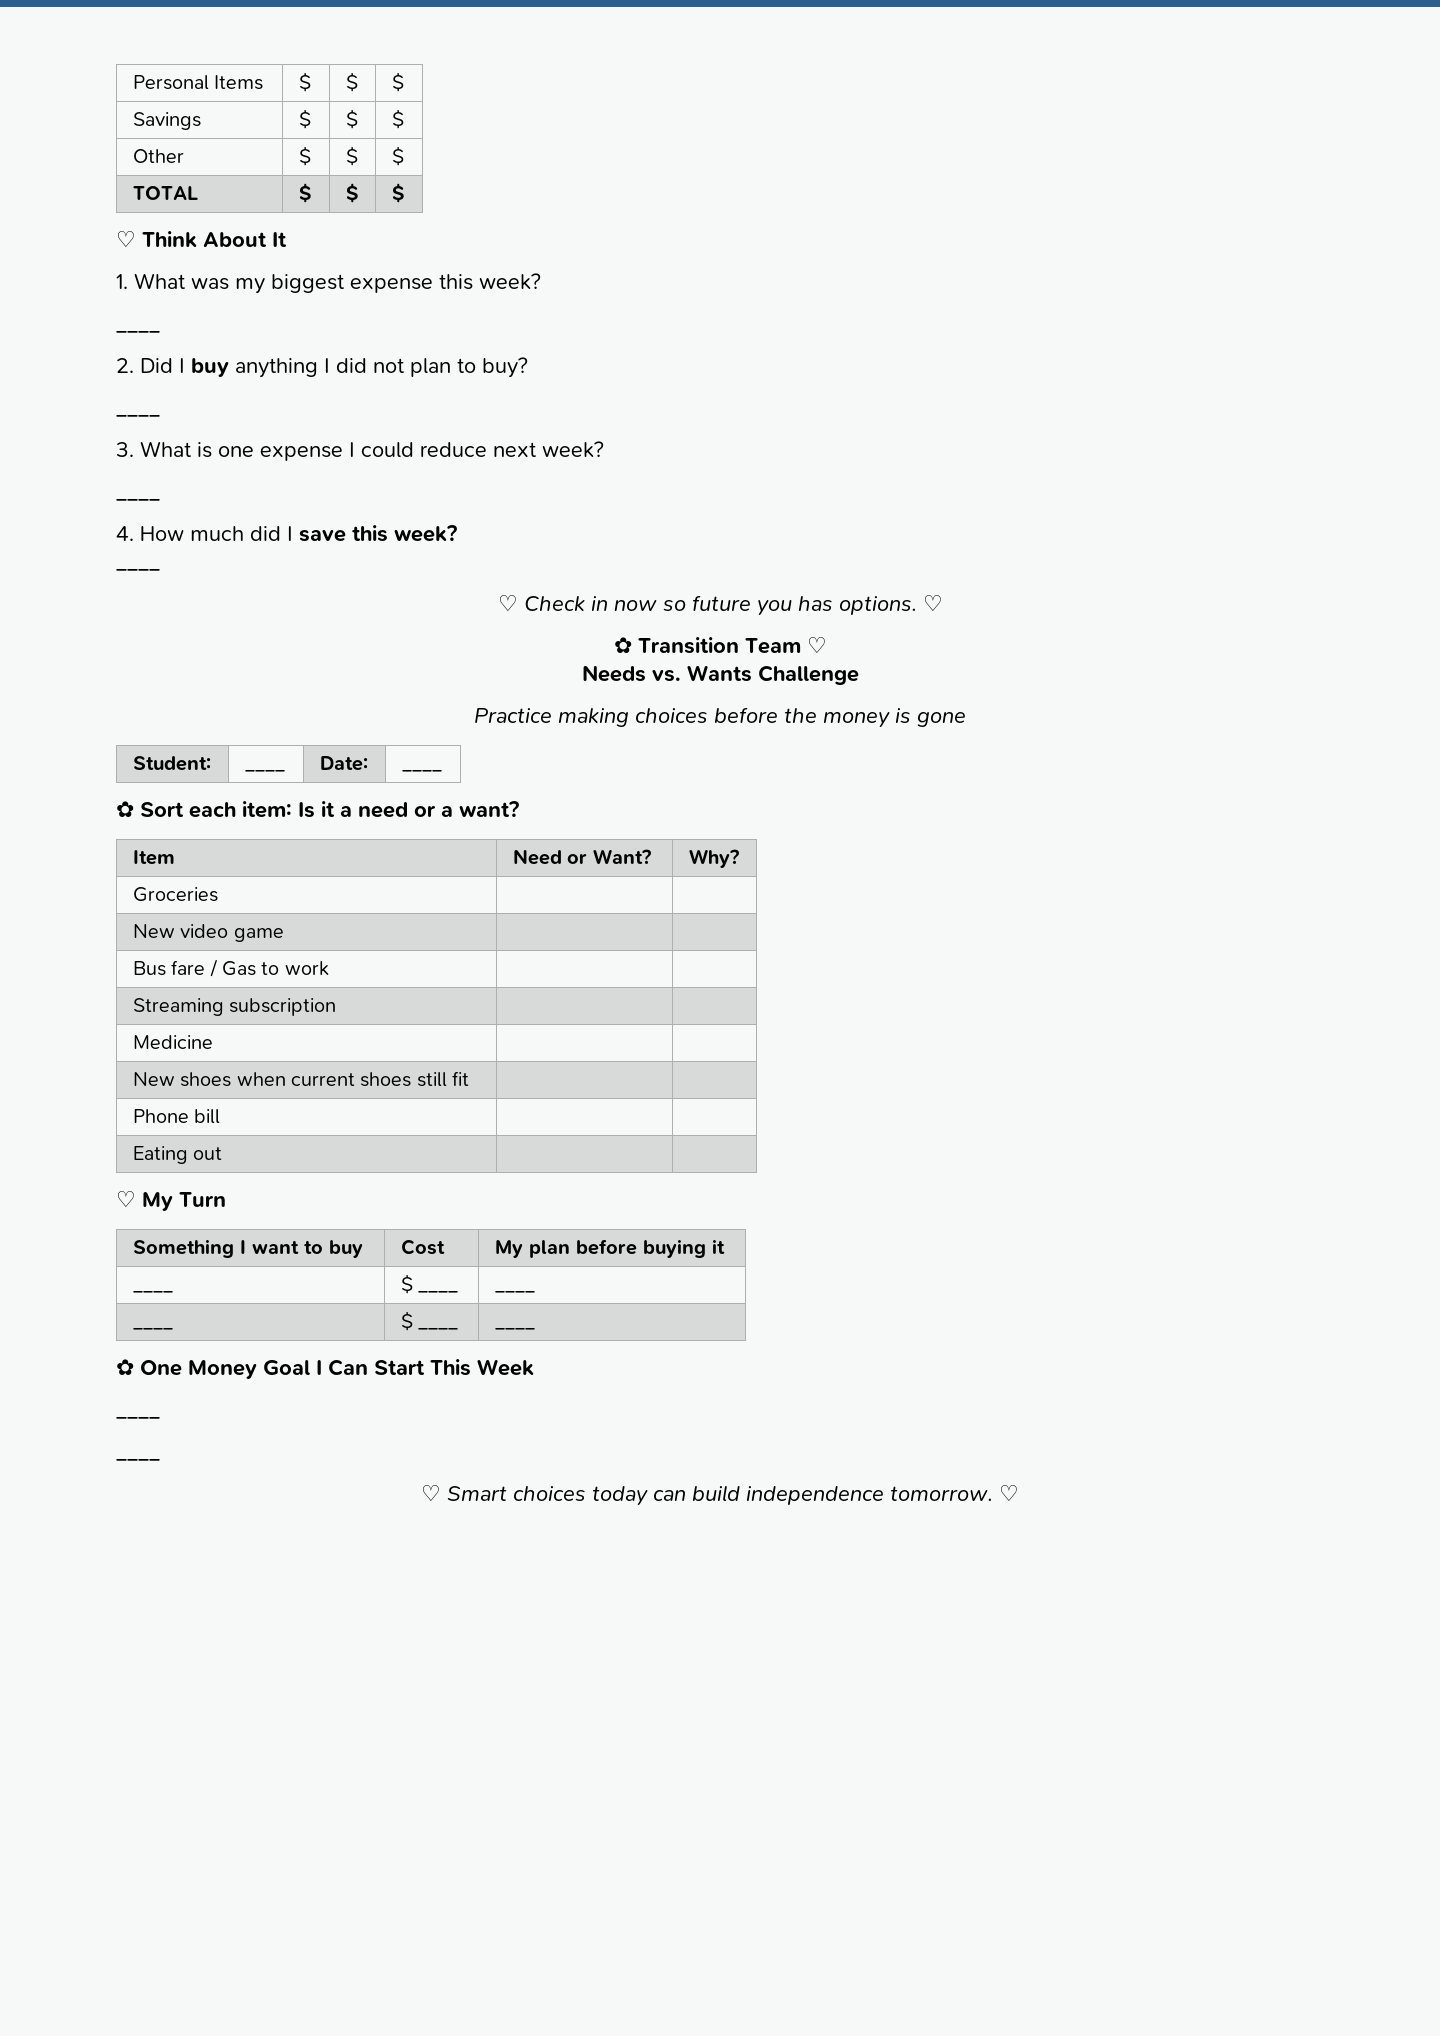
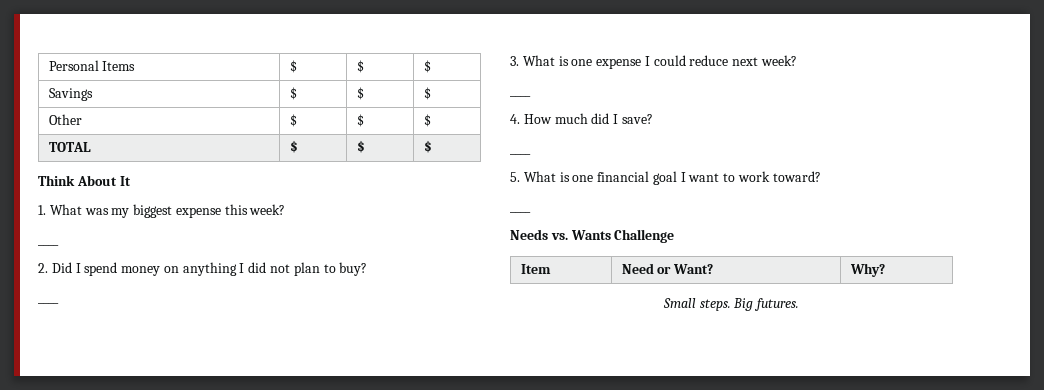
- ♡ Think About It
+ Think About It
- 2. Did I buy anything I did not plan to buy?
+ 2. Did I spend money on anything I did not plan to buy?
- 4. How much did I save this week?
+ 4. How much did I save?
  ____
- ♡ Check in now so future you has options. ♡
- ✿ Transition Team ♡
+ 5. What is one financial goal I want to work toward?
+ ____
  Needs vs. Wants Challenge
- Practice making choices before the money is gone
- Student: | ____ | Date: | ____
- ✿ Sort each item: Is it a need or a want?
- Groceries | |
- New video game | |
- Bus fare / Gas to work | |
- Streaming subscription | |
- Medicine | |
- New shoes when current shoes still fit | |
- Phone bill | |
- Eating out | |
- ♡ My Turn
- Something I want to buy | Cost | My plan before buying it
- ____ | $ ____ | ____
- ____ | $ ____ | ____
- ✿ One Money Goal I Can Start This Week
- ____
- ____
- ♡ Smart choices today can build independence tomorrow. ♡
+ Small steps. Big futures.

